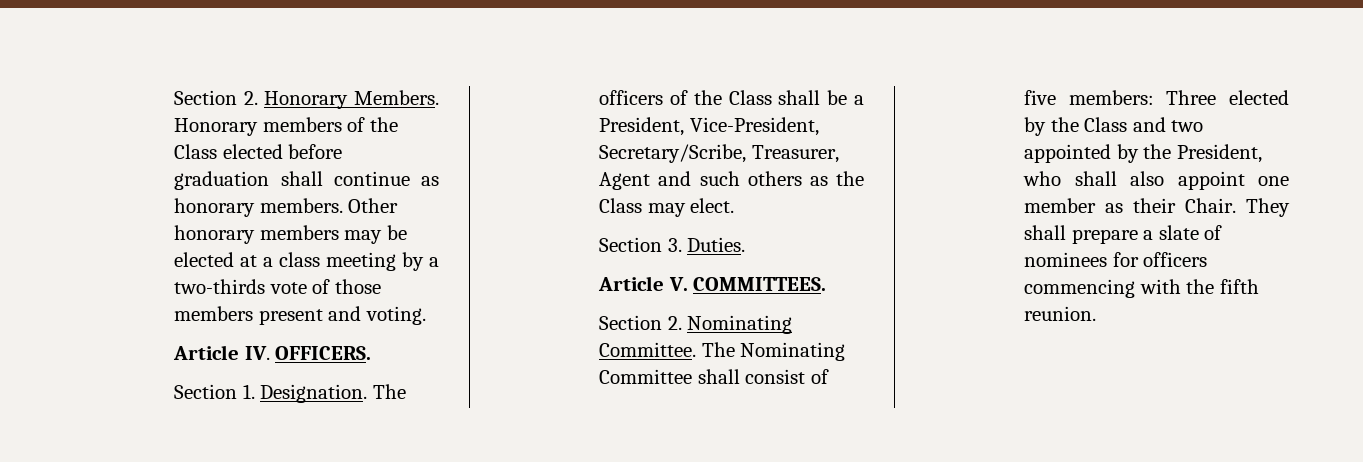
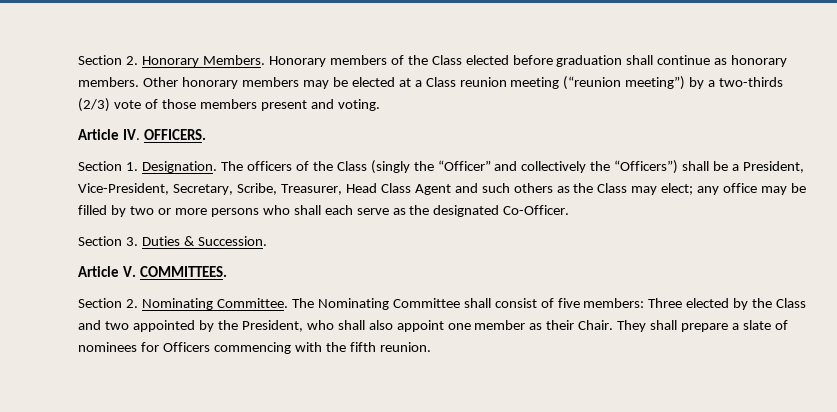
- Other honorary members may be elected at a class meeting by a two-thirds vote of those members present and voting.
+ Other honorary members may be elected at a Class reunion meeting (“reunion meeting”) by a two-thirds (2/3) vote of those members present and voting.
- The officers of the Class shall be a President, Vice-President, Secretary/Scribe, Treasurer, Agent and such others as the Class may elect.
+ The officers of the Class (singly the “Officer” and collectively the “Officers”) shall be a President, Vice-President, Secretary, Scribe, Treasurer, Head Class Agent and such others as the Class may elect; any office may be filled by two or more persons who shall each serve as the designated Co-Officer.
- Section 3. Duties.
+ Section 3. Duties & Succession.
- They shall prepare a slate of nominees for officers commencing with the fifth reunion.
+ They shall prepare a slate of nominees for Officers commencing with the fifth reunion.

